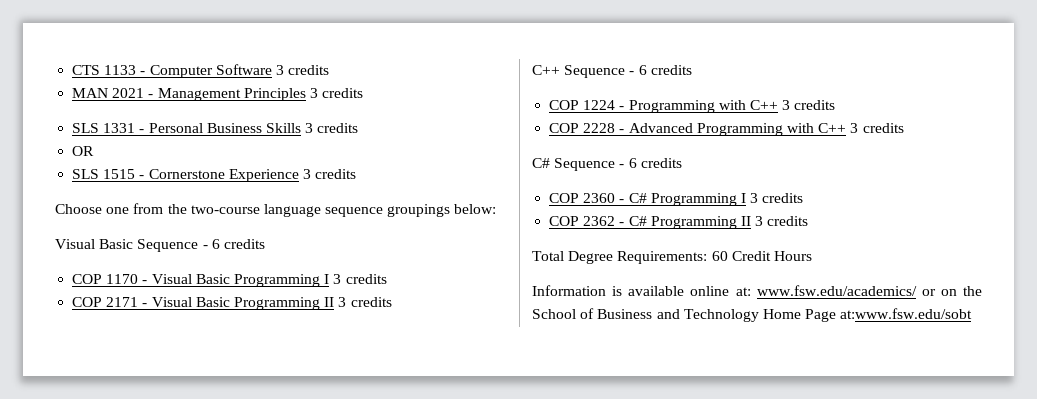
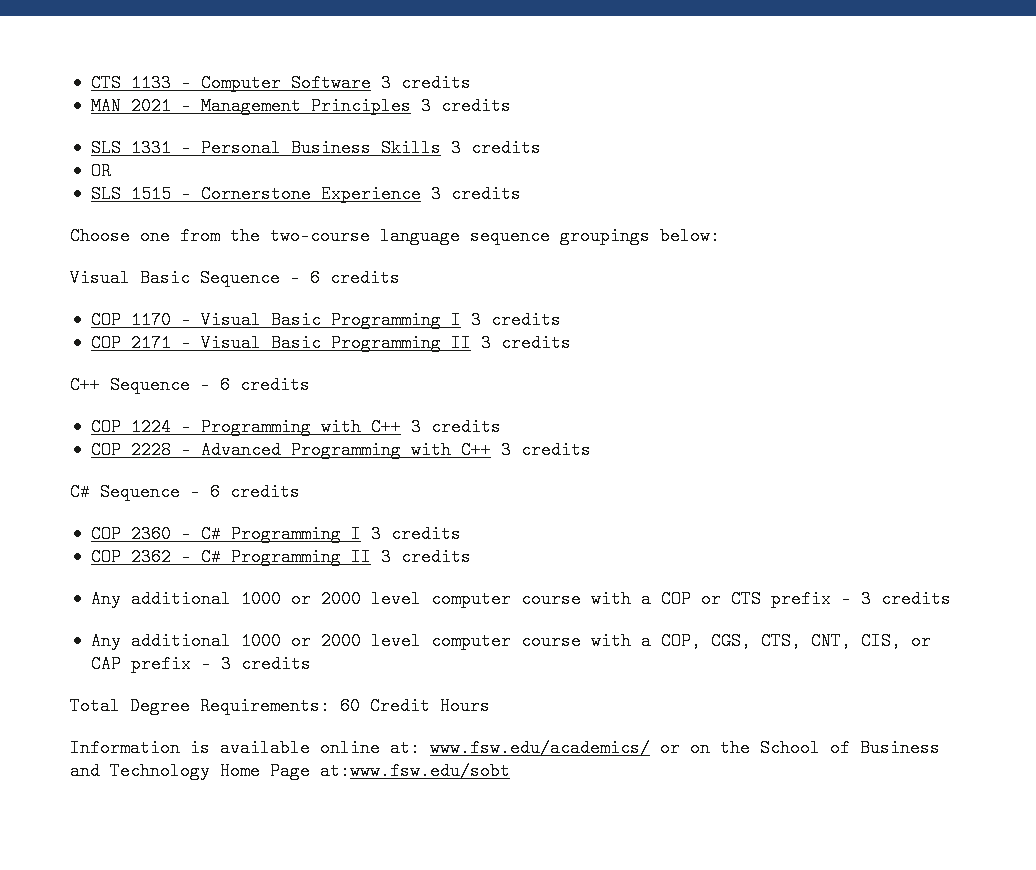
+ Any additional 1000 or 2000 level computer course with a COP or CTS prefix - 3 credits
+ Any additional 1000 or 2000 level computer course with a COP, CGS, CTS, CNT, CIS, or CAP prefix – 3 credits

